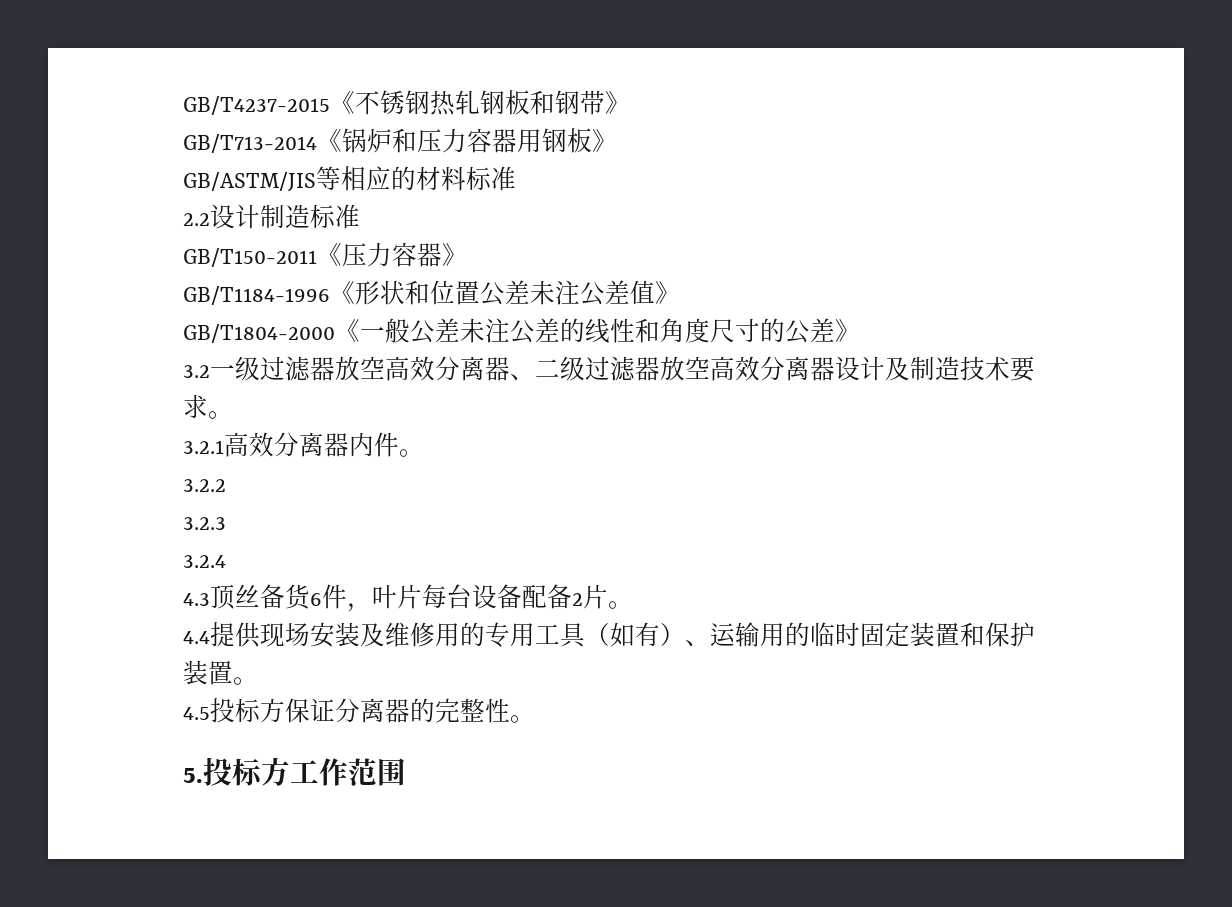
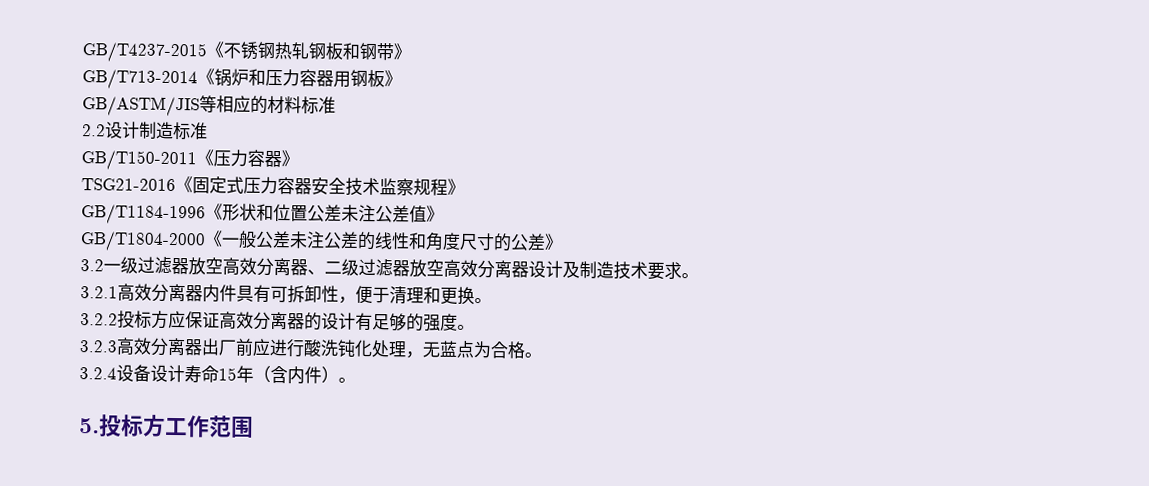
+ TSG21-2016《固定式压力容器安全技术监察规程》
- 3.2.1高效分离器内件。
- 3.2.2
- 3.2.3
- 3.2.4
- 4.3顶丝备货6件，叶片每台设备配备2片。
- 4.4提供现场安装及维修用的专用工具（如有）、运输用的临时固定装置和保护装置。
- 4.5投标方保证分离器的完整性。
+ 3.2.1高效分离器内件具有可拆卸性，便于清理和更换。
+ 3.2.2投标方应保证高效分离器的设计有足够的强度。
+ 3.2.3高效分离器出厂前应进行酸洗钝化处理，无蓝点为合格。
+ 3.2.4设备设计寿命15年（含内件）。

